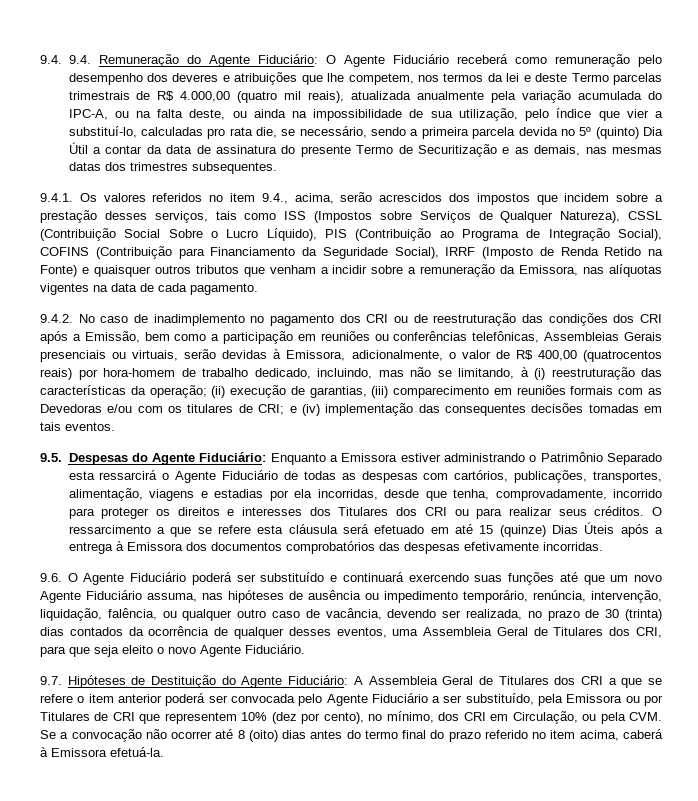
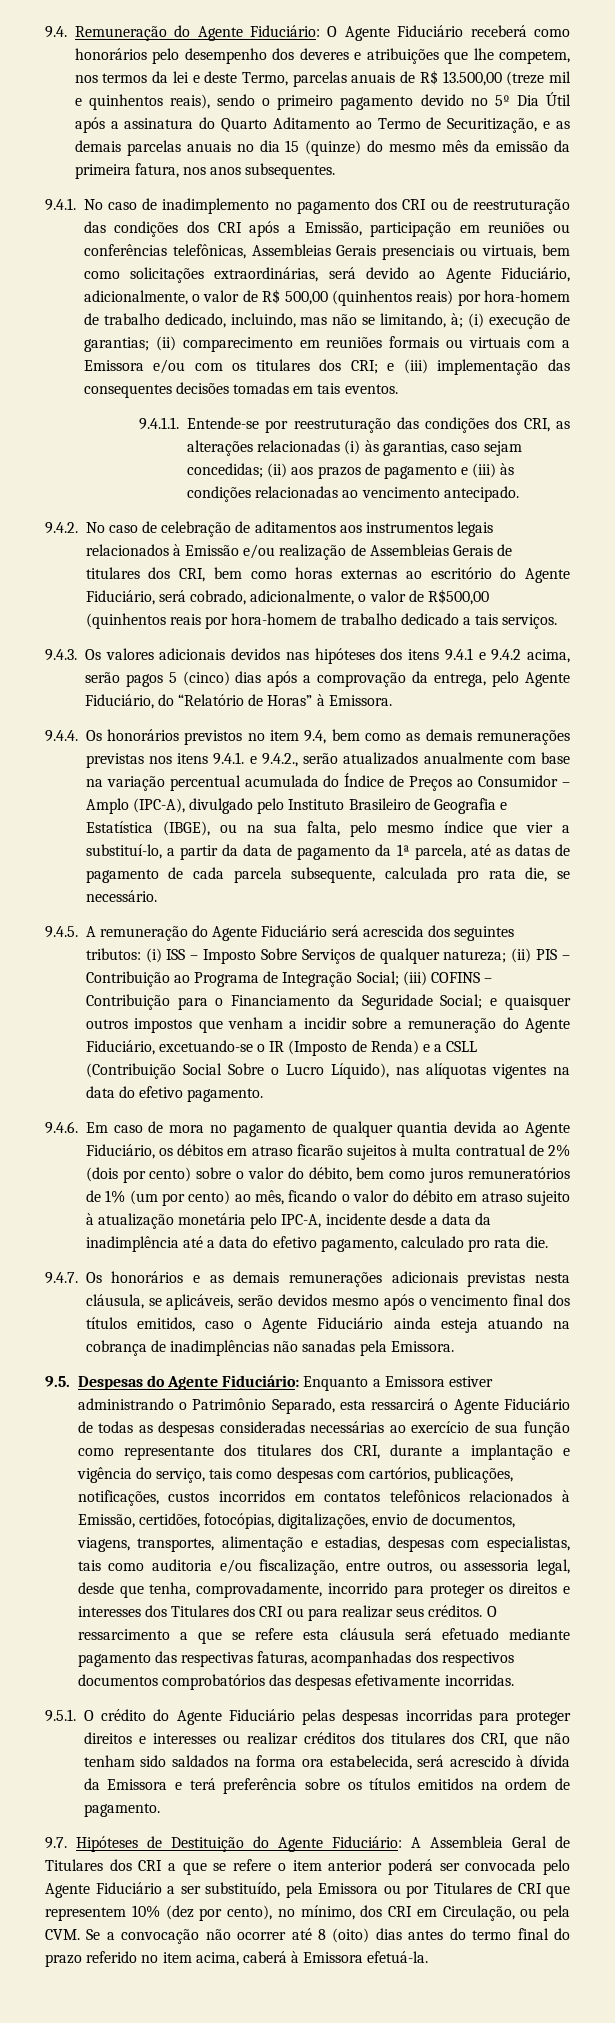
- 9.4. 9.4. Remuneração do Agente Fiduciário:
+ 9.4. Remuneração do Agente Fiduciário:
- O Agente Fiduciário receberá como remuneração pelo desempenho dos deveres e atribuições que lhe competem, nos termos da lei e deste Termo parcelas trimestrais de R$ 4.000,00 (quatro mil reais), atualizada anualmente pela variação acumulada do IPC-A, ou na falta deste, ou ainda na impossibilidade de sua utilização, pelo índice que vier a substituí-lo, calculadas pro rata die, se necessário, sendo a primeira parcela devida no 5º (quinto) Dia Útil a contar da data de assinatura do presente Termo de Securitização e as demais, nas mesmas datas dos trimestres subsequentes.
- 9.4.1. Os valores referidos no item 9.4., acima, serão acrescidos dos impostos que incidem sobre a prestação desses serviços, tais como ISS (Impostos sobre Serviços de Qualquer Natureza), CSSL (Contribuição Social Sobre o Lucro Líquido), PIS (Contribuição ao Programa de Integração Social), COFINS (Contribuição para Financiamento da Seguridade Social), IRRF (Imposto de Renda Retido na Fonte) e quaisquer outros tributos que venham a incidir sobre a remuneração da Emissora, nas alíquotas vigentes na data de cada pagamento.
- 9.4.2. No caso de inadimplemento no pagamento dos CRI ou de reestruturação das condições dos CRI após a Emissão, bem como a participação em reuniões ou conferências telefônicas, Assembleias Gerais presenciais ou virtuais, serão devidas à Emissora, adicionalmente, o valor de R$ 400,00 (quatrocentos reais) por hora-homem de trabalho dedicado, incluindo, mas não se limitando, à (i) reestruturação das características da operação; (ii) execução de garantias, (iii) comparecimento em reuniões formais com as Devedoras e/ou com os titulares de CRI;
+ O Agente Fiduciário receberá como honorários pelo desempenho dos deveres e atribuições que lhe competem, nos termos da lei e deste Termo, parcelas anuais de R$ 13.500,00 (treze mil e quinhentos reais), sendo o primeiro pagamento devido no 5º Dia Útil após a assinatura do Quarto Aditamento ao Termo de Securitização, e as demais parcelas anuais no dia 15 (quinze) do mesmo mês da emissão da primeira fatura, nos anos subsequentes.
+ 9.4.1. No caso de inadimplemento no pagamento dos CRI ou de reestruturação das condições dos CRI após a Emissão, participação em reuniões ou conferências telefônicas, Assembleias Gerais presenciais ou virtuais, bem como solicitações extraordinárias, será devido ao Agente Fiduciário, adicionalmente, o valor de R$ 500,00 (quinhentos reais) por hora-homem de trabalho dedicado, incluindo, mas não se limitando, à; (i) execução de garantias; (ii) comparecimento em reuniões formais ou virtuais com a Emissora e/ou com os titulares dos CRI;
- e (iv) implementação das consequentes decisões tomadas em tais eventos.
+ e (iii) implementação das consequentes decisões tomadas em tais eventos.
+ 9.4.1.1. Entende-se por reestruturação das condições dos CRI, as alterações relacionadas (i) às garantias, caso sejam concedidas; (ii) aos prazos de pagamento e (iii) às condições relacionadas ao vencimento antecipado.
+ 9.4.2. No caso de celebração de aditamentos aos instrumentos legais relacionados à Emissão e/ou realização de Assembleias Gerais de titulares dos CRI, bem como horas externas ao escritório do Agente Fiduciário, será cobrado, adicionalmente, o valor de R$500,00 (quinhentos reais por hora-homem de trabalho dedicado a tais serviços.
+ 9.4.3. Os valores adicionais devidos nas hipóteses dos itens 9.4.1 e 9.4.2 acima, serão pagos 5 (cinco) dias após a comprovação da entrega, pelo Agente Fiduciário, do “Relatório de Horas” à Emissora.
+ 9.4.4. Os honorários previstos no item 9.4, bem como as demais remunerações previstas nos itens 9.4.1. e 9.4.2., serão atualizados anualmente com base na variação percentual acumulada do Índice de Preços ao Consumidor – Amplo (IPC-A), divulgado pelo Instituto Brasileiro de Geografia e Estatística (IBGE), ou na sua falta, pelo mesmo índice que vier a substituí-lo, a partir da data de pagamento da 1ª parcela, até as datas de pagamento de cada parcela subsequente, calculada pro rata die, se necessário.
+ 9.4.5. A remuneração do Agente Fiduciário será acrescida dos seguintes tributos: (i) ISS – Imposto Sobre Serviços de qualquer natureza; (ii) PIS – Contribuição ao Programa de Integração Social; (iii) COFINS – Contribuição para o Financiamento da Seguridade Social; e quaisquer outros impostos que venham a incidir sobre a remuneração do Agente Fiduciário, excetuando-se o IR (Imposto de Renda) e a CSLL (Contribuição Social Sobre o Lucro Líquido), nas alíquotas vigentes na data do efetivo pagamento.
+ 9.4.6. Em caso de mora no pagamento de qualquer quantia devida ao Agente Fiduciário, os débitos em atraso ficarão sujeitos à multa contratual de 2% (dois por cento) sobre o valor do débito, bem como juros remuneratórios de 1% (um por cento) ao mês, ficando o valor do débito em atraso sujeito à atualização monetária pelo IPC-A, incidente desde a data da inadimplência até a data do efetivo pagamento, calculado pro rata die.
+ 9.4.7. Os honorários e as demais remunerações adicionais previstas nesta cláusula, se aplicáveis, serão devidos mesmo após o vencimento final dos títulos emitidos, caso o Agente Fiduciário ainda esteja atuando na cobrança de inadimplências não sanadas pela Emissora.
- 9.5. Despesas do Agente Fiduciário: Enquanto a Emissora estiver administrando o Patrimônio Separado esta ressarcirá o Agente Fiduciário de todas as despesas com cartórios, publicações, transportes, alimentação, viagens e estadias por ela incorridas, desde que tenha, comprovadamente, incorrido para proteger os direitos e interesses dos Titulares dos CRI ou para realizar seus créditos.
+ 9.5. Despesas do Agente Fiduciário: Enquanto a Emissora estiver administrando o Patrimônio Separado, esta ressarcirá o Agente Fiduciário de todas as despesas consideradas necessárias ao exercício de sua função como representante dos titulares dos CRI, durante a implantação e vigência do serviço, tais como despesas com cartórios, publicações, notificações, custos incorridos em contatos telefônicos relacionados à Emissão, certidões, fotocópias, digitalizações, envio de documentos, viagens, transportes, alimentação e estadias, despesas com especialistas, tais como auditoria e/ou fiscalização, entre outros, ou assessoria legal, desde que tenha, comprovadamente, incorrido para proteger os direitos e interesses dos Titulares dos CRI ou para realizar seus créditos.
- O ressarcimento a que se refere esta cláusula será efetuado em até 15 (quinze) Dias Úteis após a entrega à Emissora dos documentos comprobatórios das despesas efetivamente incorridas.
+ O ressarcimento a que se refere esta cláusula será efetuado mediante pagamento das respectivas faturas, acompanhadas dos respectivos documentos comprobatórios das despesas efetivamente incorridas.
- 9.6. O Agente Fiduciário poderá ser substituído e continuará exercendo suas funções até que um novo Agente Fiduciário assuma, nas hipóteses de ausência ou impedimento temporário, renúncia, intervenção, liquidação, falência, ou qualquer outro caso de vacância, devendo ser realizada, no prazo de 30 (trinta) dias contados da ocorrência de qualquer desses eventos, uma Assembleia Geral de Titulares dos CRI, para que seja eleito o novo Agente Fiduciário.
+ 9.5.1. O crédito do Agente Fiduciário pelas despesas incorridas para proteger direitos e interesses ou realizar créditos dos titulares dos CRI, que não tenham sido saldados na forma ora estabelecida, será acrescido à dívida da Emissora e terá preferência sobre os títulos emitidos na ordem de pagamento.

